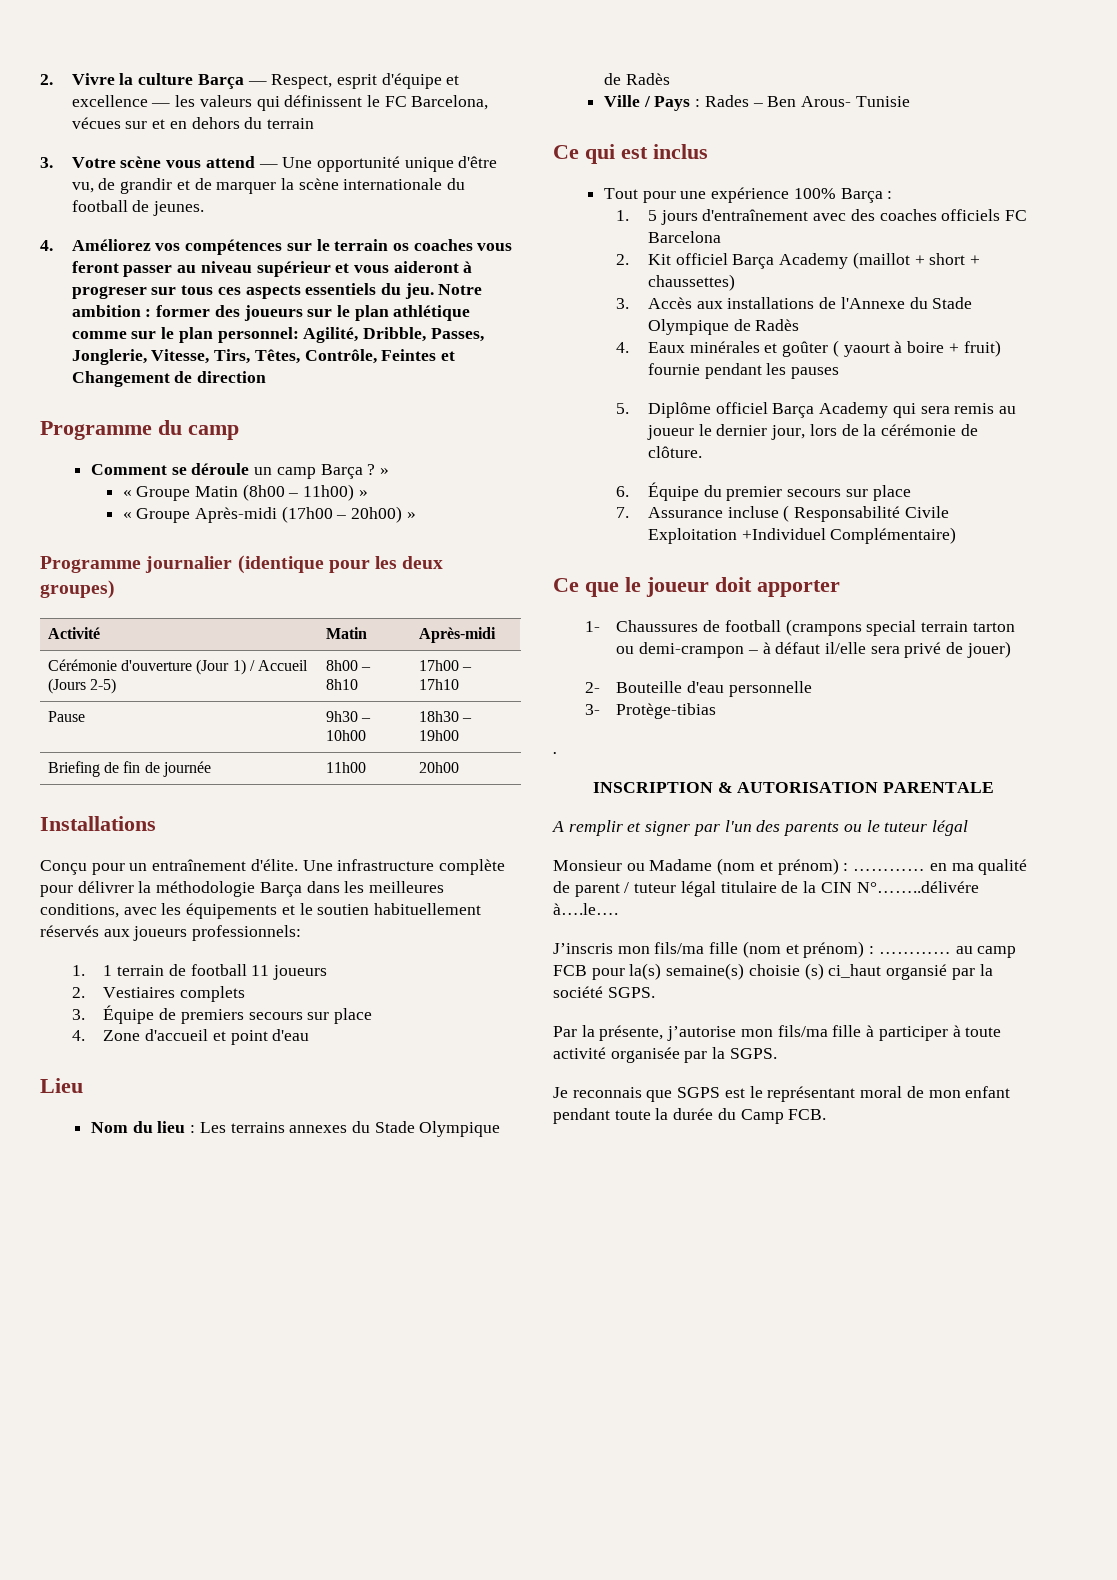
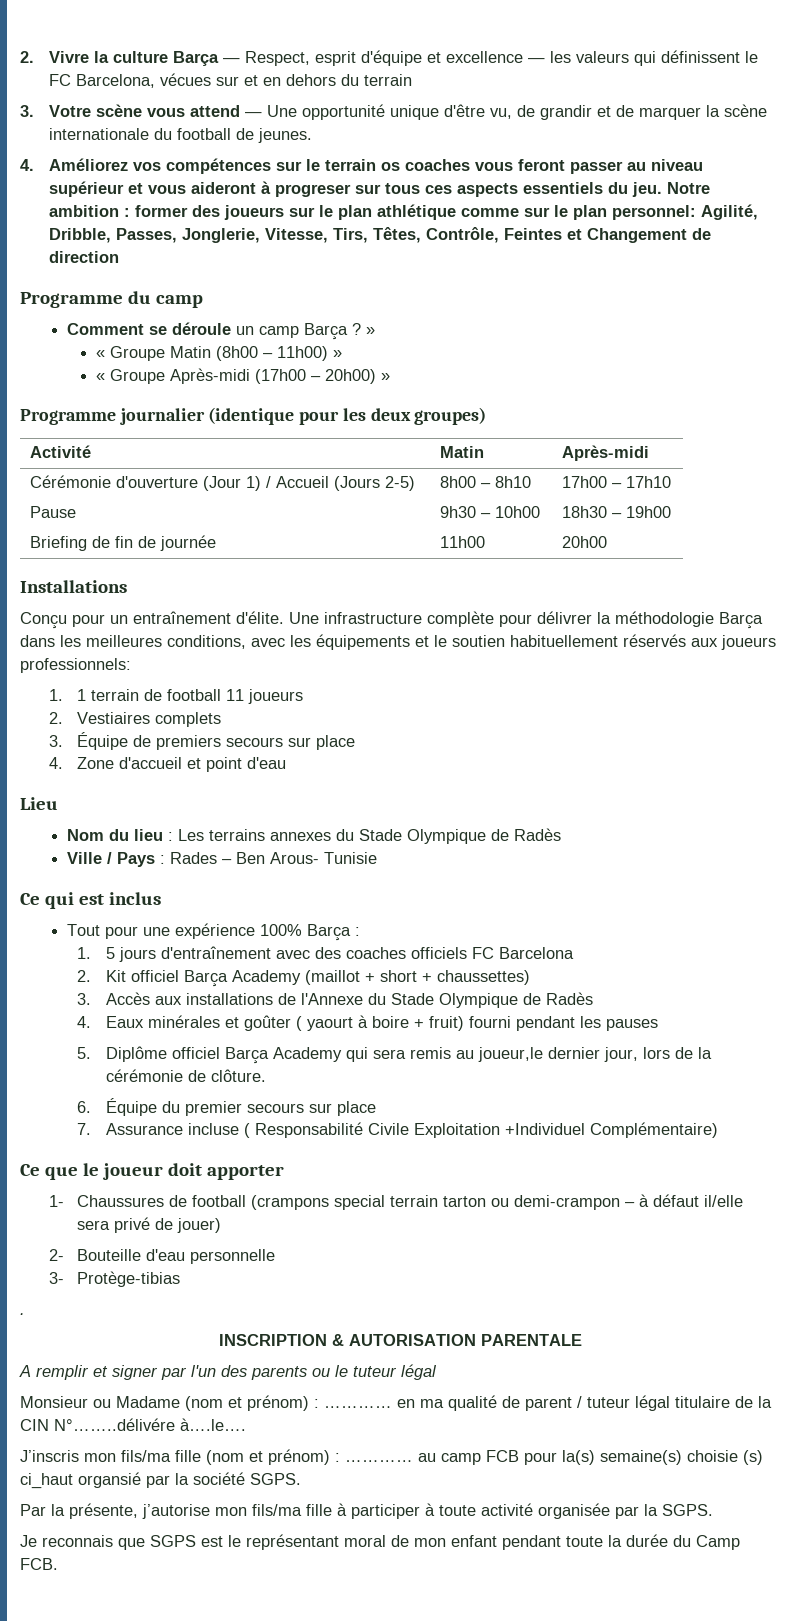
- 4. Eaux minérales et goûter ( yaourt à boire + fruit) fournie pendant les pauses
+ 4. Eaux minérales et goûter ( yaourt à boire + fruit) fourni pendant les pauses
- 5. Diplôme officiel Barça Academy qui sera remis au joueur le dernier jour, lors de la cérémonie de clôture.
+ 5. Diplôme officiel Barça Academy qui sera remis au joueur,le dernier jour, lors de la cérémonie de clôture.

